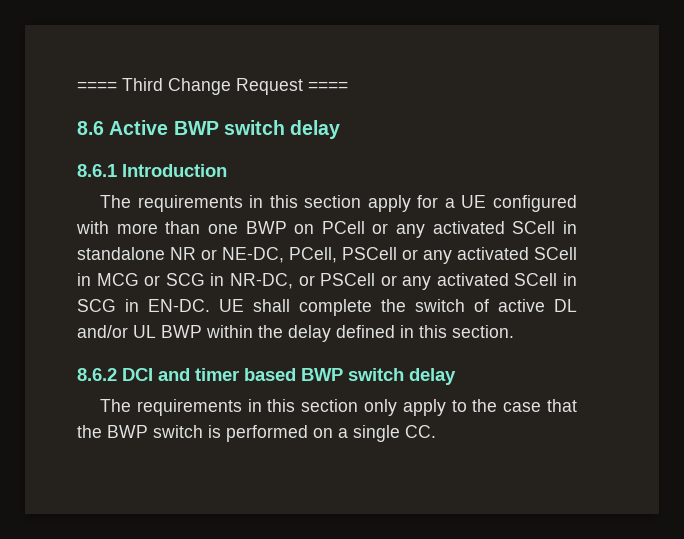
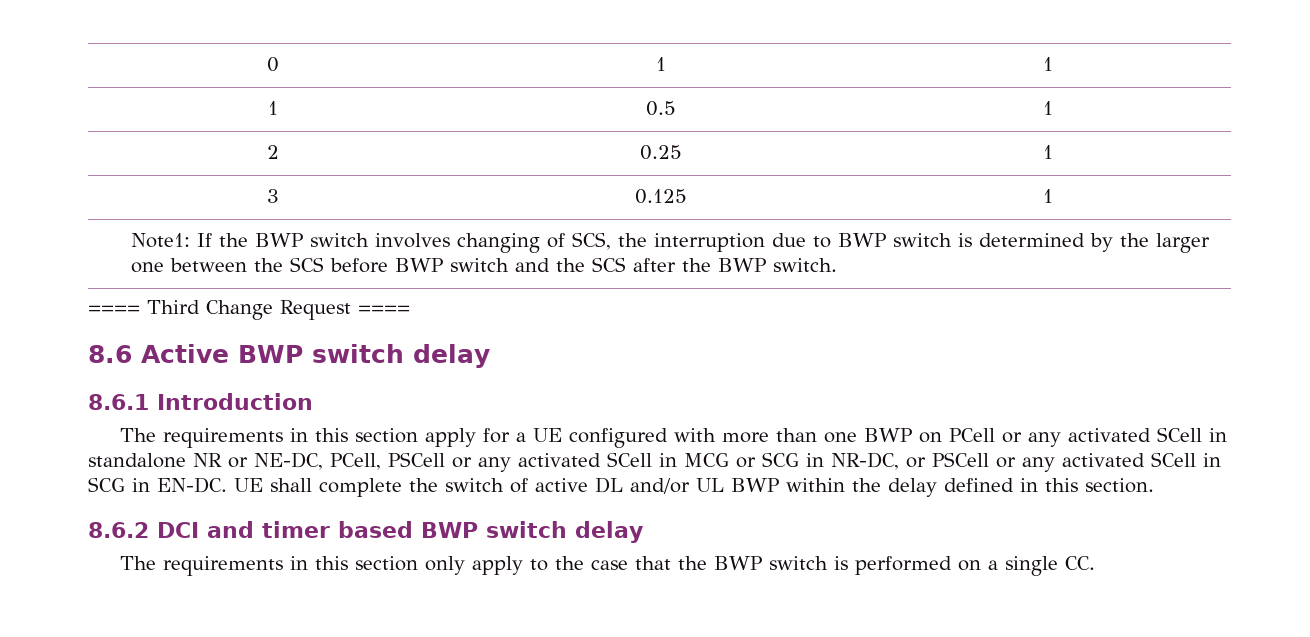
+ 0 | 1 | 1
+ 1 | 0.5 | 1
+ 2 | 0.25 | 1
+ 3 | 0.125 | 1
+ Note1: If the BWP switch involves changing of SCS, the interruption due to BWP switch is determined by the larger one between the SCS before BWP switch and the SCS after the BWP switch.

